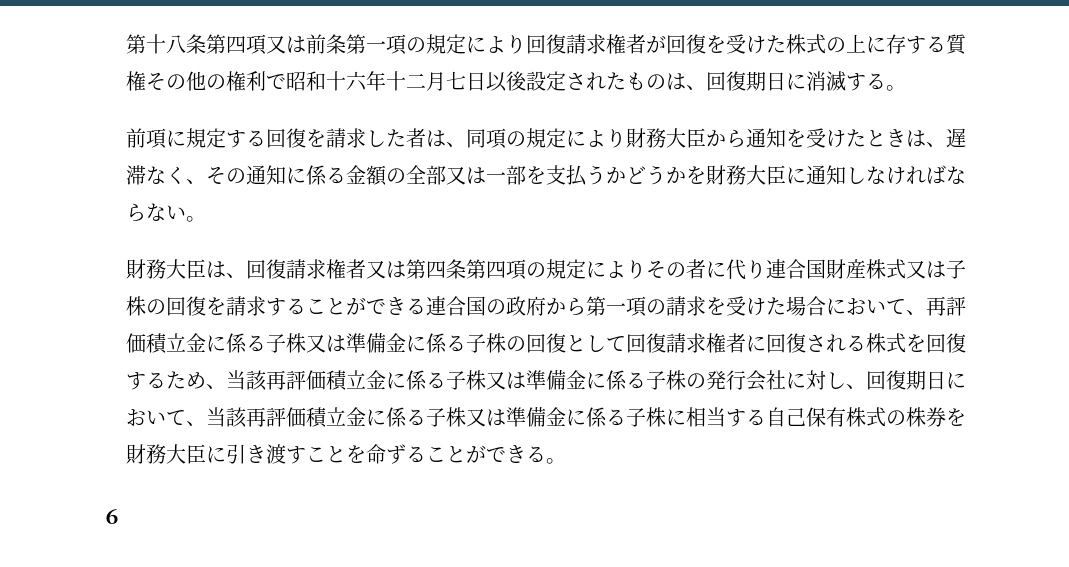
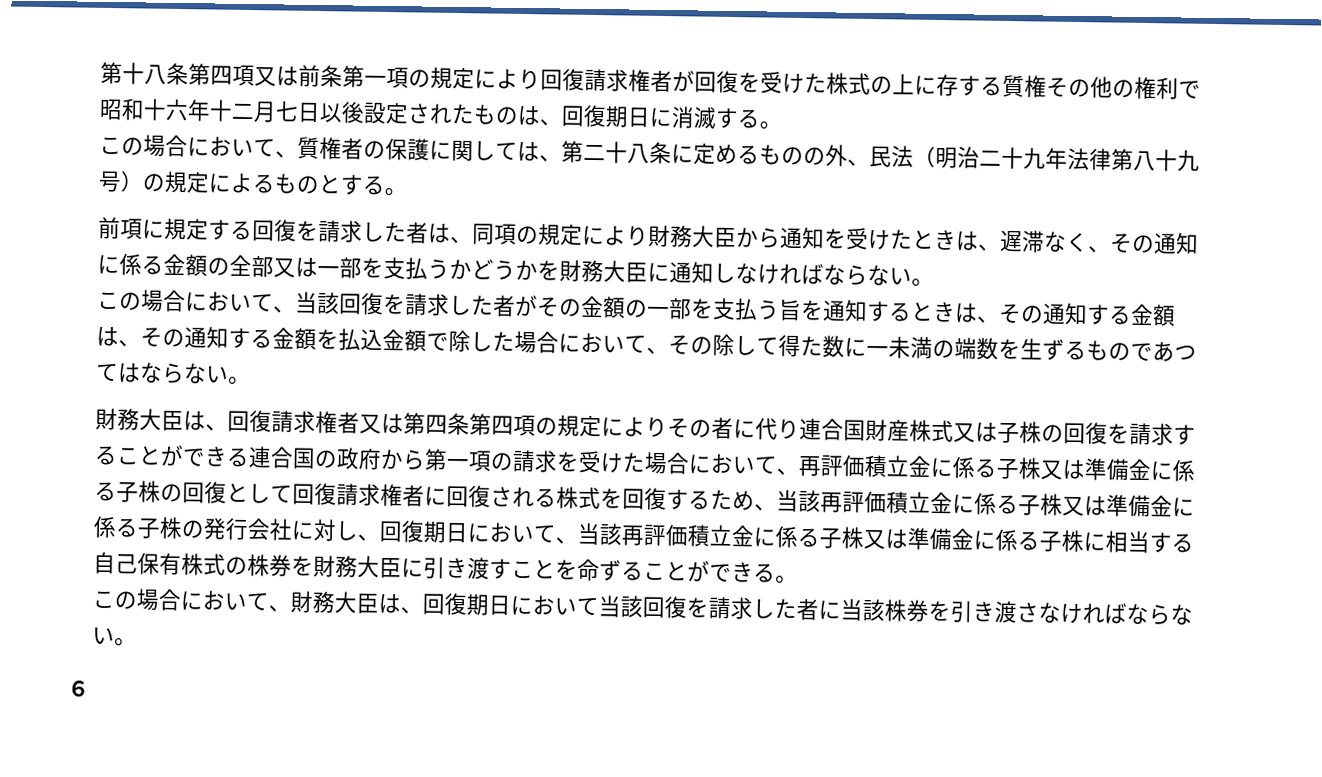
+ この場合において、質権者の保護に関しては、第二十八条に定めるものの外、民法（明治二十九年法律第八十九号）の規定によるものとする。
+ この場合において、当該回復を請求した者がその金額の一部を支払う旨を通知するときは、その通知する金額は、その通知する金額を払込金額で除した場合において、その除して得た数に一未満の端数を生ずるものであつてはならない。
+ この場合において、財務大臣は、回復期日において当該回復を請求した者に当該株券を引き渡さなければならない。

